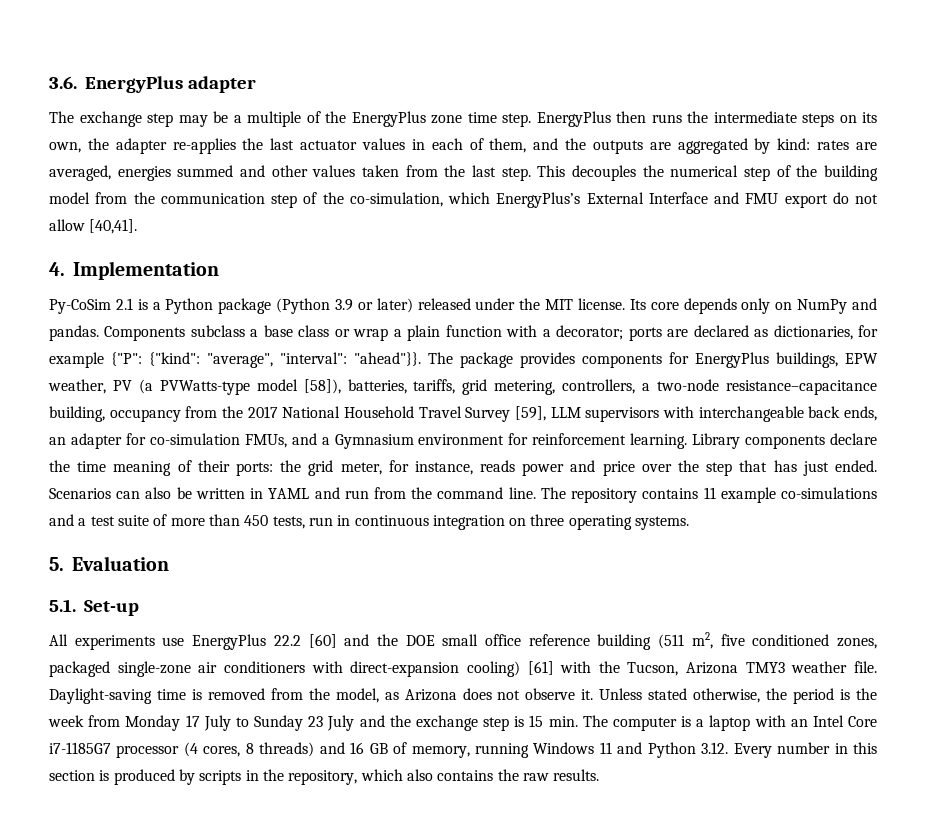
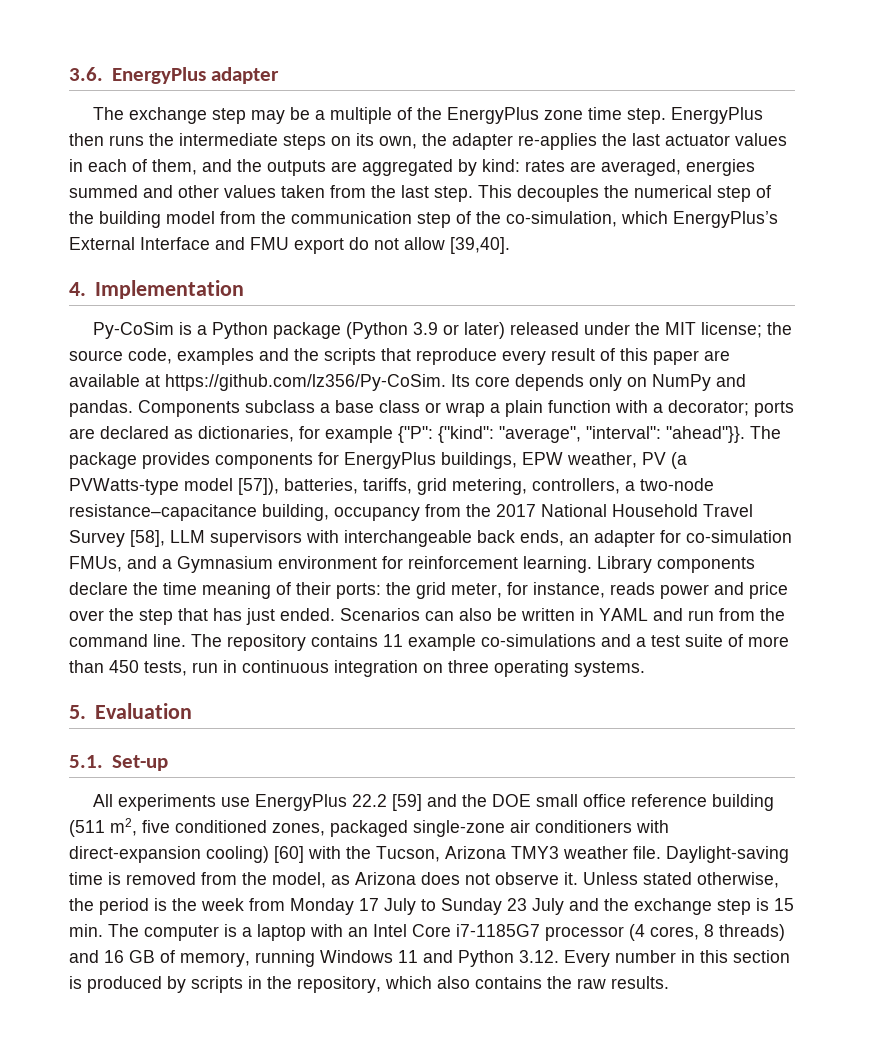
- This decouples the numerical step of the building model from the communication step of the co-simulation, which EnergyPlus’s External Interface and FMU export do not allow [40,41].
+ This decouples the numerical step of the building model from the communication step of the co-simulation, which EnergyPlus’s External Interface and FMU export do not allow [39,40].
- Py-CoSim 2.1 is a Python package (Python 3.9 or later) released under the MIT license. Its core depends only on NumPy and pandas.
+ Py-CoSim is a Python package (Python 3.9 or later) released under the MIT license; the source code, examples and the scripts that reproduce every result of this paper are available at https://github.com/lz356/Py-CoSim. Its core depends only on NumPy and pandas.
- The package provides components for EnergyPlus buildings, EPW weather, PV (a PVWatts-type model [58]), batteries, tariffs, grid metering, controllers, a two-node resistance–capacitance building, occupancy from the 2017 National Household Travel Survey [59], LLM supervisors with interchangeable back ends, an adapter for co-simulation FMUs, and a Gymnasium environment for reinforcement learning.
+ The package provides components for EnergyPlus buildings, EPW weather, PV (a PVWatts-type model [57]), batteries, tariffs, grid metering, controllers, a two-node resistance–capacitance building, occupancy from the 2017 National Household Travel Survey [58], LLM supervisors with interchangeable back ends, an adapter for co-simulation FMUs, and a Gymnasium environment for reinforcement learning.
- All experiments use EnergyPlus 22.2 [60] and the DOE small office reference building (511 m2, five conditioned zones, packaged single-zone air conditioners with direct-expansion cooling) [61] with the Tucson, Arizona TMY3 weather file.
+ All experiments use EnergyPlus 22.2 [59] and the DOE small office reference building (511 m2, five conditioned zones, packaged single-zone air conditioners with direct-expansion cooling) [60] with the Tucson, Arizona TMY3 weather file.

